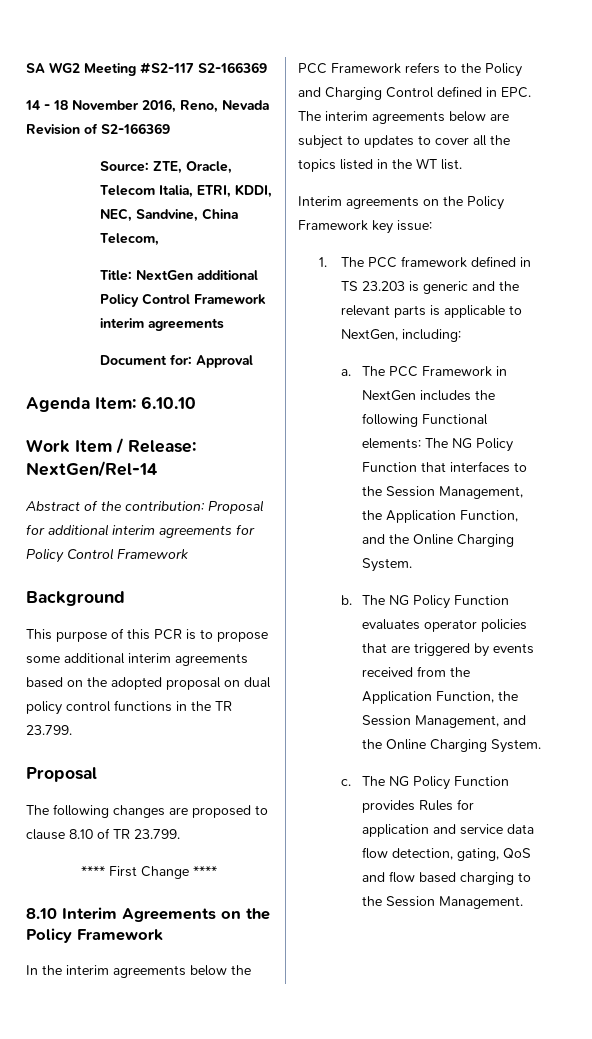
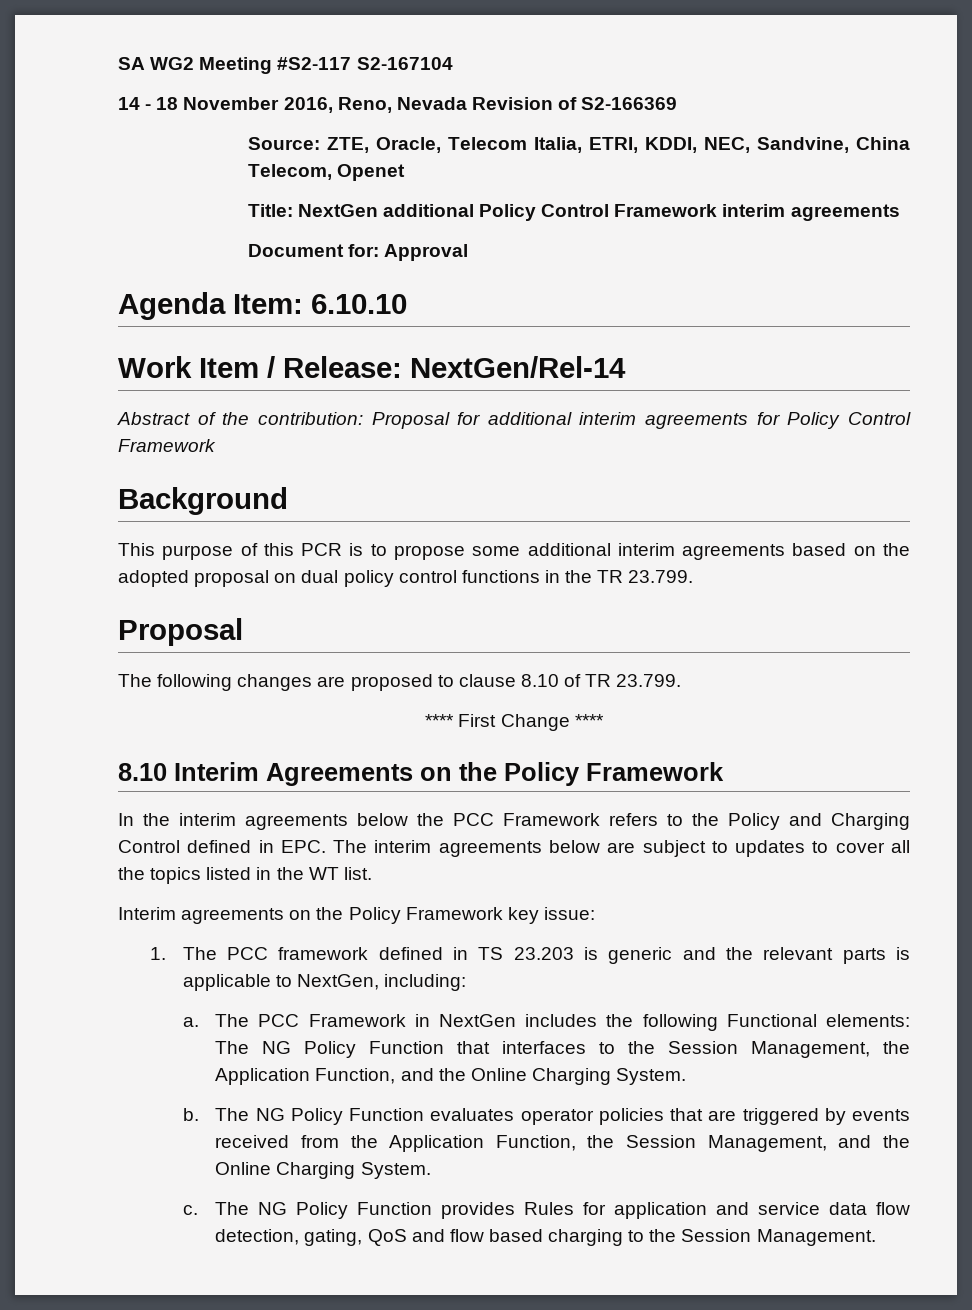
- SA WG2 Meeting #S2-117 S2-166369
+ SA WG2 Meeting #S2-117 S2-167104
- Source: ZTE, Oracle, Telecom Italia, ETRI, KDDI, NEC, Sandvine, China Telecom,
+ Source: ZTE, Oracle, Telecom Italia, ETRI, KDDI, NEC, Sandvine, China Telecom, Openet

